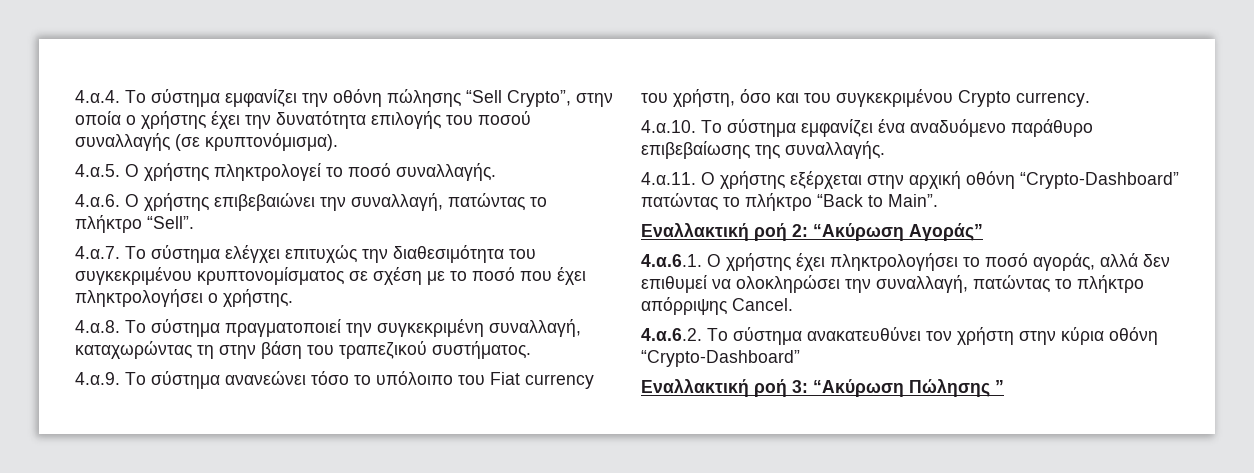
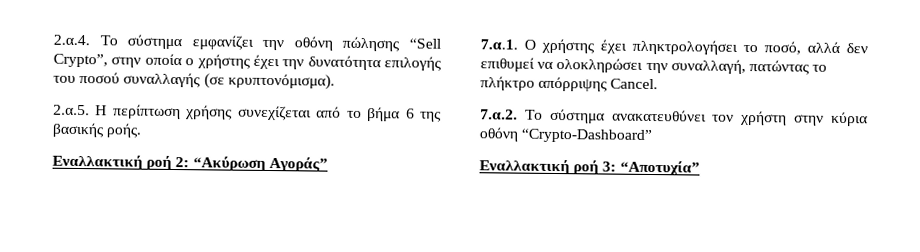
- 4.α.4. Το σύστημα εμφανίζει την οθόνη πώλησης “Sell Crypto”, στην οποία ο χρήστης έχει την δυνατότητα επιλογής του ποσού συναλλαγής (σε κρυπτονόμισμα).
+ 2.α.4. Το σύστημα εμφανίζει την οθόνη πώλησης “Sell Crypto”, στην οποία ο χρήστης έχει την δυνατότητα επιλογής του ποσού συναλλαγής (σε κρυπτονόμισμα).
- 4.α.5. Ο χρήστης πληκτρολογεί το ποσό συναλλαγής.
- 4.α.6. Ο χρήστης επιβεβαιώνει την συναλλαγή, πατώντας το πλήκτρο “Sell”.
- 4.α.7. Το σύστημα ελέγχει επιτυχώς την διαθεσιμότητα του συγκεκριμένου κρυπτονομίσματος σε σχέση με το ποσό που έχει πληκτρολογήσει ο χρήστης.
- 4.α.8. Το σύστημα πραγματοποιεί την συγκεκριμένη συναλλαγή, καταχωρώντας τη στην βάση του τραπεζικού συστήματος.
- 4.α.9. Το σύστημα ανανεώνει τόσο το υπόλοιπο του Fiat currency του χρήστη, όσο και του συγκεκριμένου Crypto currency.
- 4.α.10. Το σύστημα εμφανίζει ένα αναδυόμενο παράθυρο επιβεβαίωσης της συναλλαγής.
- 4.α.11. Ο χρήστης εξέρχεται στην αρχική οθόνη “Crypto-Dashboard” πατώντας το πλήκτρο “Back to Main”.
+ 2.α.5. Η περίπτωση χρήσης συνεχίζεται από το βήμα 6 της βασικής ροής.
- 4.α.6.1. Ο χρήστης έχει πληκτρολογήσει το ποσό αγοράς, αλλά δεν επιθυμεί να ολοκληρώσει την συναλλαγή, πατώντας το πλήκτρο απόρριψης Cancel.
+ 7.α.1. Ο χρήστης έχει πληκτρολογήσει το ποσό, αλλά δεν επιθυμεί να ολοκληρώσει την συναλλαγή, πατώντας το πλήκτρο απόρριψης Cancel.
- 4.α.6.2. Το σύστημα ανακατευθύνει τον χρήστη στην κύρια οθόνη “Crypto-Dashboard”
+ 7.α.2. Το σύστημα ανακατευθύνει τον χρήστη στην κύρια οθόνη “Crypto-Dashboard”
- Εναλλακτική ροή 3: “Ακύρωση Πώλησης ”
+ Εναλλακτική ροή 3: “Αποτυχία”

